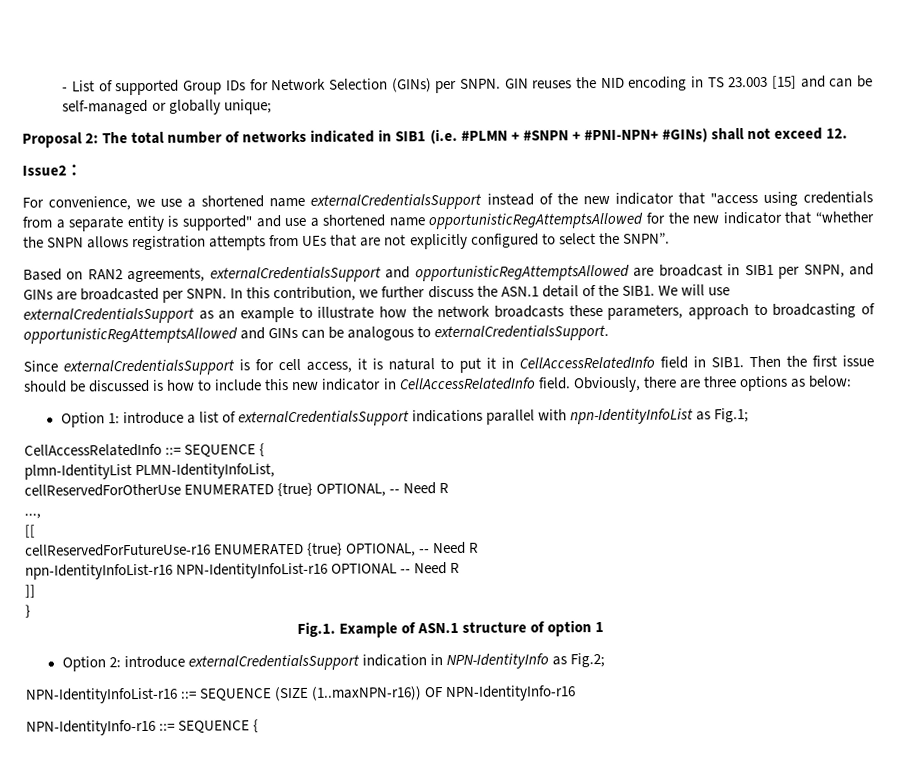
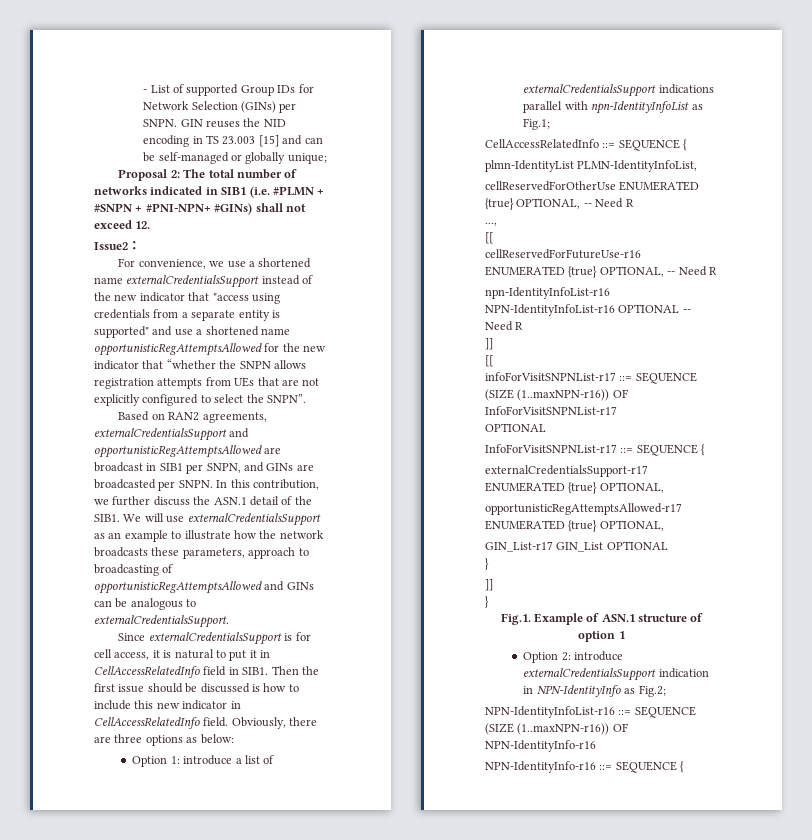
  npn-IdentityInfoList-r16 NPN-IdentityInfoList-r16 OPTIONAL -- Need R
+ ]]
+ [[
+ infoForVisitSNPNList-r17 ::= SEQUENCE (SIZE (1..maxNPN-r16)) OF InfoForVisitSNPNList-r17
+ OPTIONAL
+ InfoForVisitSNPNList-r17 ::= SEQUENCE {
+ externalCredentialsSupport-r17 ENUMERATED {true} OPTIONAL,
+ opportunisticRegAttemptsAllowed-r17 ENUMERATED {true} OPTIONAL,
+ GIN_List-r17 GIN_List OPTIONAL
+ }

